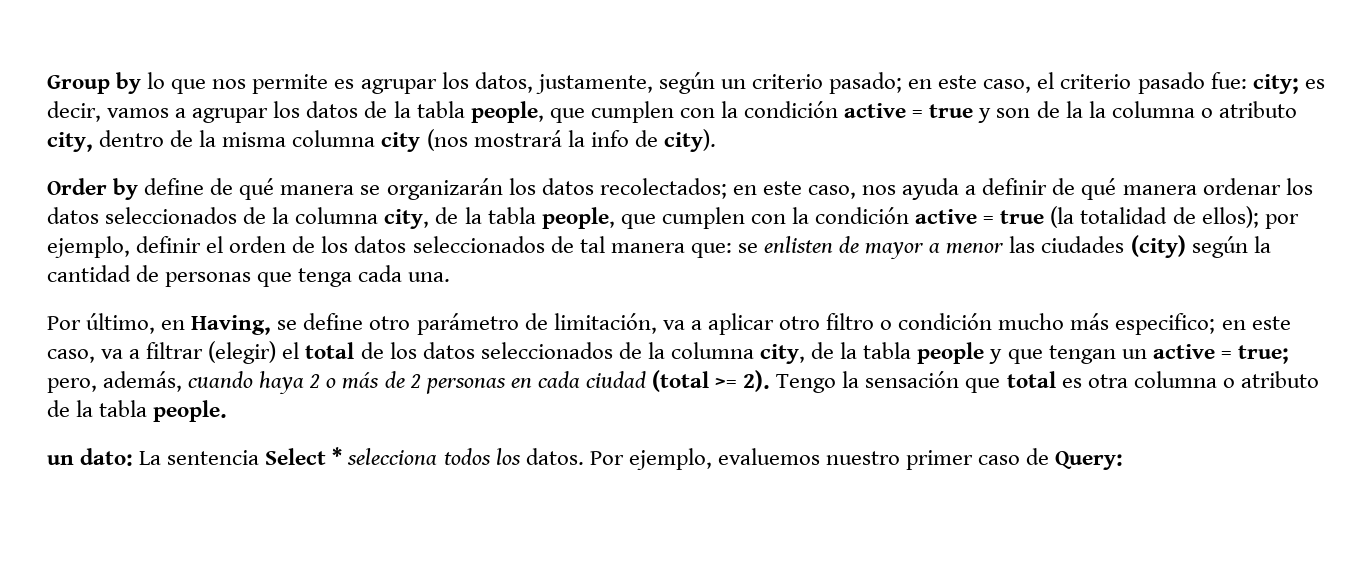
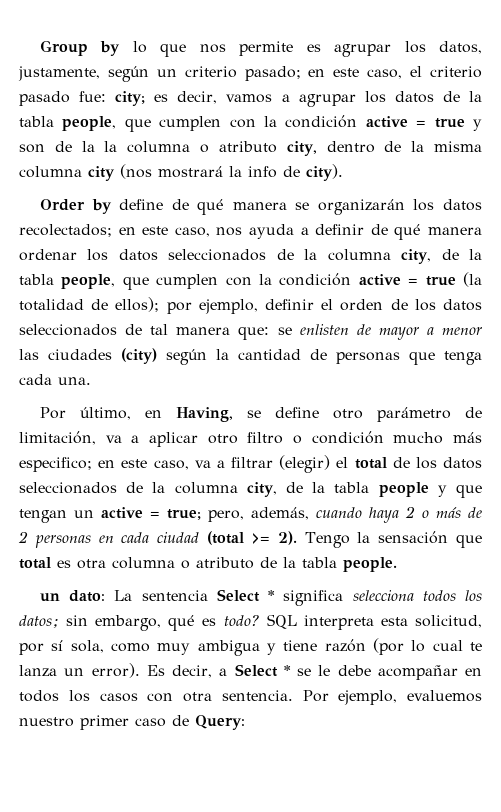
- un dato: La sentencia Select * selecciona todos los datos.
+ un dato: La sentencia Select * significa selecciona todos los datos; sin embargo, qué es todo? SQL interpreta esta solicitud, por sí sola, como muy ambigua y tiene razón (por lo cual te lanza un error). Es decir, a Select * se le debe acompañar en todos los casos con otra sentencia.

